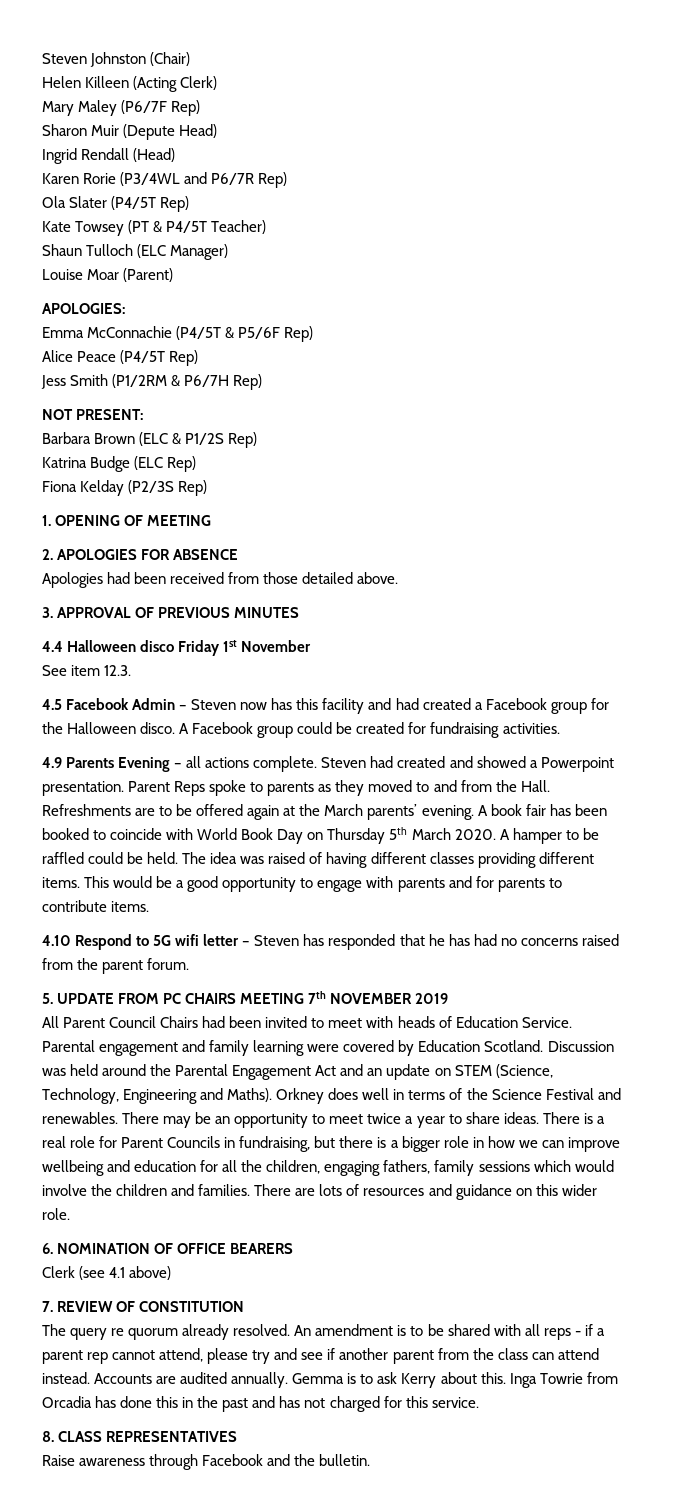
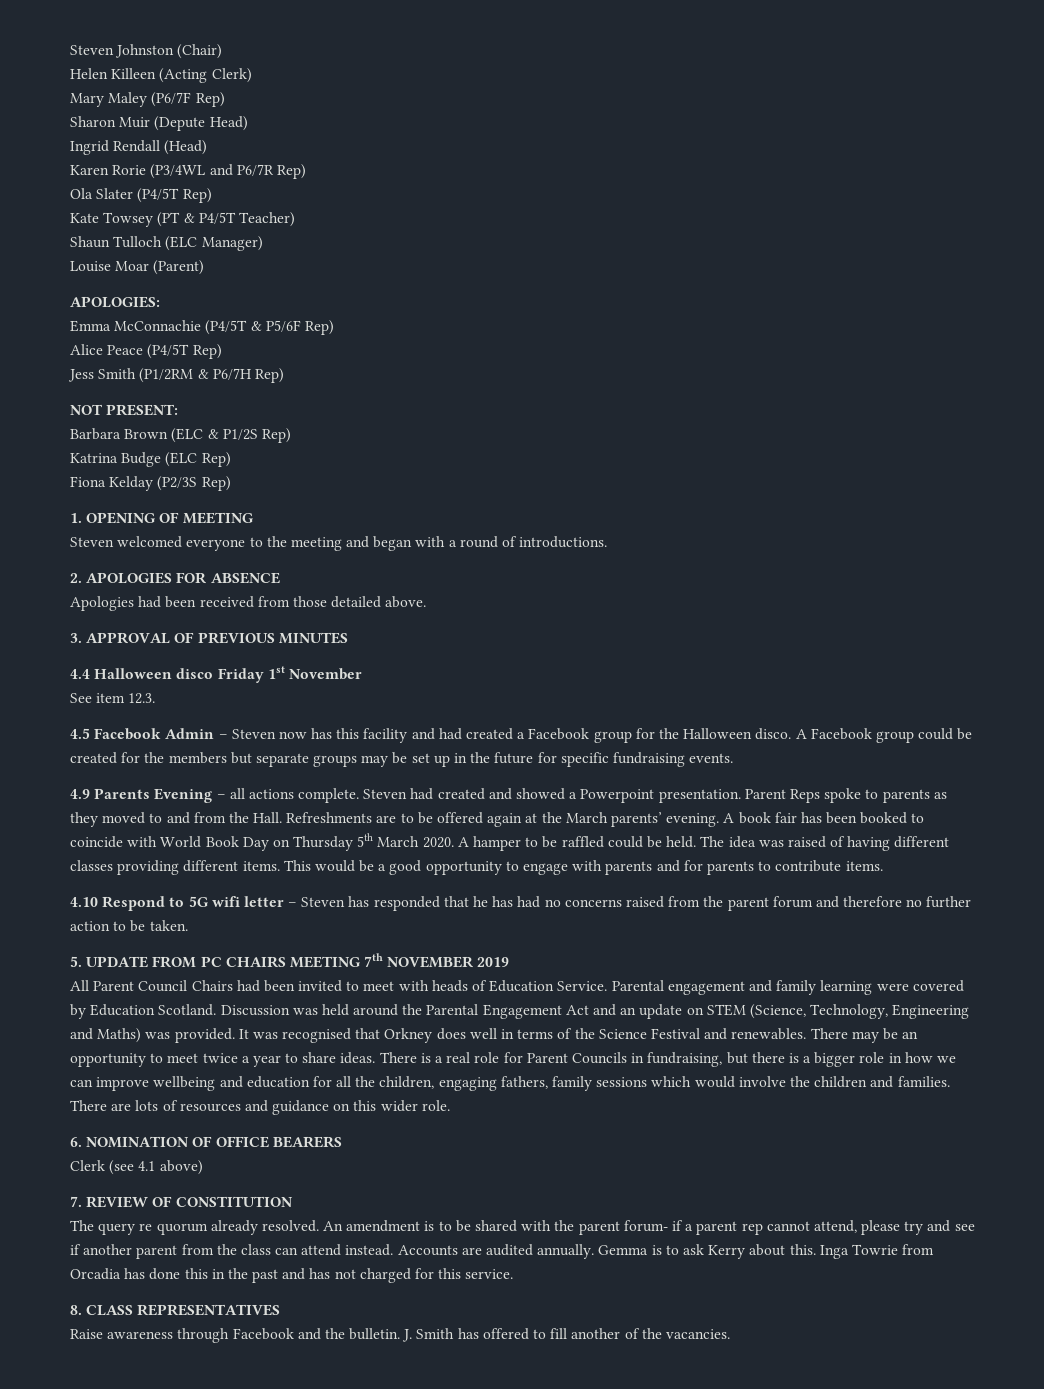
+ Steven welcomed everyone to the meeting and began with a round of introductions.
- A Facebook group could be created for fundraising activities.
+ A Facebook group could be created for the members but separate groups may be set up in the future for specific fundraising events.
- 4.10 Respond to 5G wifi letter – Steven has responded that he has had no concerns raised from the parent forum.
+ 4.10 Respond to 5G wifi letter – Steven has responded that he has had no concerns raised from the parent forum and therefore no further action to be taken.
- Discussion was held around the Parental Engagement Act and an update on STEM (Science, Technology, Engineering and Maths). Orkney does well in terms of the Science Festival and renewables.
+ Discussion was held around the Parental Engagement Act and an update on STEM (Science, Technology, Engineering and Maths) was provided. It was recognised that Orkney does well in terms of the Science Festival and renewables.
- An amendment is to be shared with all reps - if a parent rep cannot attend, please try and see if another parent from the class can attend instead.
+ An amendment is to be shared with the parent forum- if a parent rep cannot attend, please try and see if another parent from the class can attend instead.
+ J. Smith has offered to fill another of the vacancies.

